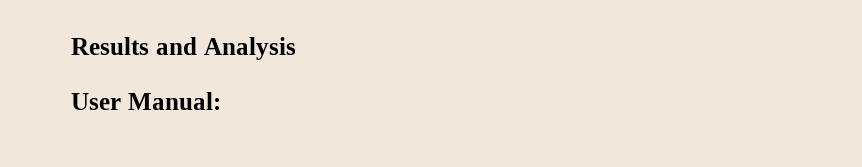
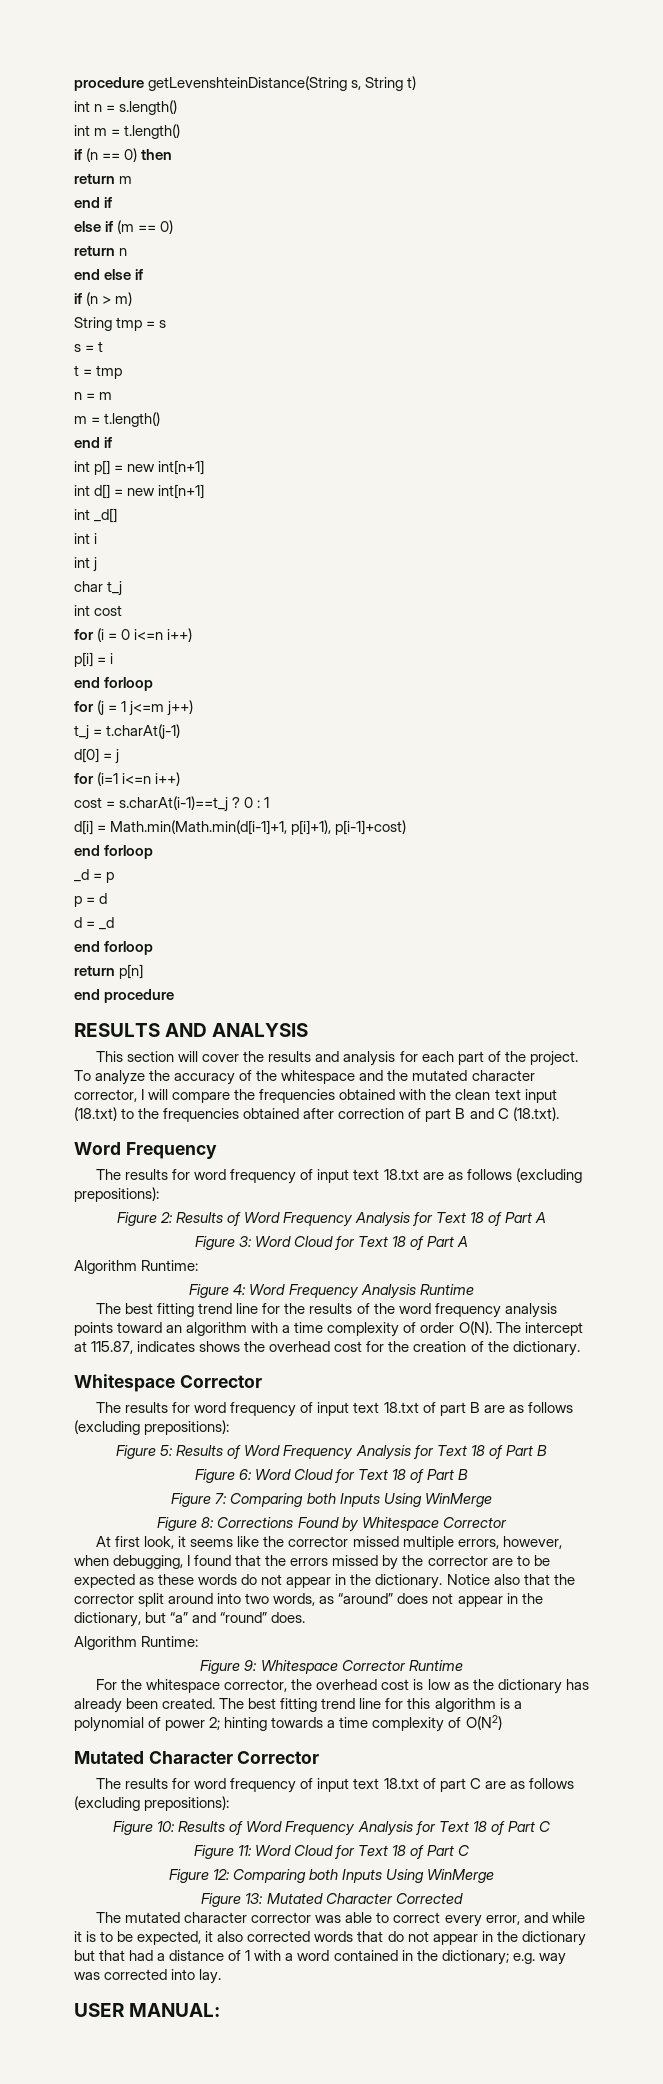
- Results and Analysis
- User Manual:
+ procedure getLevenshteinDistance(String s, String t)
+ int n = s.length()
+ int m = t.length()
+ if (n == 0) then
+ return m
+ end if
+ else if (m == 0)
+ return n
+ end else if
+ if (n > m)
+ String tmp = s
+ s = t
+ t = tmp
+ n = m
+ m = t.length()
+ end if
+ int p[] = new int[n+1]
+ int d[] = new int[n+1]
+ int _d[]
+ int i
+ int j
+ char t_j
+ int cost
+ for (i = 0 i<=n i++)
+ p[i] = i
+ end forloop
+ for (j = 1 j<=m j++)
+ t_j = t.charAt(j-1)
+ d[0] = j
+ for (i=1 i<=n i++)
+ cost = s.charAt(i-1)==t_j ? 0 : 1
+ d[i] = Math.min(Math.min(d[i-1]+1, p[i]+1), p[i-1]+cost)
+ end forloop
+ _d = p
+ p = d
+ d = _d
+ end forloop
+ return p[n]
+ end procedure
+ RESULTS AND ANALYSIS
+ This section will cover the results and analysis for each part of the project. To analyze the accuracy of the whitespace and the mutated character corrector, I will compare the frequencies obtained with the clean text input (18.txt) to the frequencies obtained after correction of part B and C (18.txt).
+ Word Frequency
+ The results for word frequency of input text 18.txt are as follows (excluding prepositions):
+ Figure 2: Results of Word Frequency Analysis for Text 18 of Part A
+ Figure 3: Word Cloud for Text 18 of Part A
+ Algorithm Runtime:
+ Figure 4: Word Frequency Analysis Runtime
+ The best fitting trend line for the results of the word frequency analysis points toward an algorithm with a time complexity of order O(N). The intercept at 115.87, indicates shows the overhead cost for the creation of the dictionary.
+ Whitespace Corrector
+ The results for word frequency of input text 18.txt of part B are as follows (excluding prepositions):
+ Figure 5: Results of Word Frequency Analysis for Text 18 of Part B
+ Figure 6: Word Cloud for Text 18 of Part B
+ Figure 7: Comparing both Inputs Using WinMerge
+ Figure 8: Corrections Found by Whitespace Corrector
+ At first look, it seems like the corrector missed multiple errors, however, when debugging, I found that the errors missed by the corrector are to be expected as these words do not appear in the dictionary. Notice also that the corrector split around into two words, as “around” does not appear in the dictionary, but “a” and “round” does.
+ Algorithm Runtime:
+ Figure 9: Whitespace Corrector Runtime
+ For the whitespace corrector, the overhead cost is low as the dictionary has already been created. The best fitting trend line for this algorithm is a polynomial of power 2; hinting towards a time complexity of O(N2)
+ Mutated Character Corrector
+ The results for word frequency of input text 18.txt of part C are as follows (excluding prepositions):
+ Figure 10: Results of Word Frequency Analysis for Text 18 of Part C
+ Figure 11: Word Cloud for Text 18 of Part C
+ Figure 12: Comparing both Inputs Using WinMerge
+ Figure 13: Mutated Character Corrected
+ The mutated character corrector was able to correct every error, and while it is to be expected, it also corrected words that do not appear in the dictionary but that had a distance of 1 with a word contained in the dictionary; e.g. way was corrected into lay.
+ USER MANUAL:

